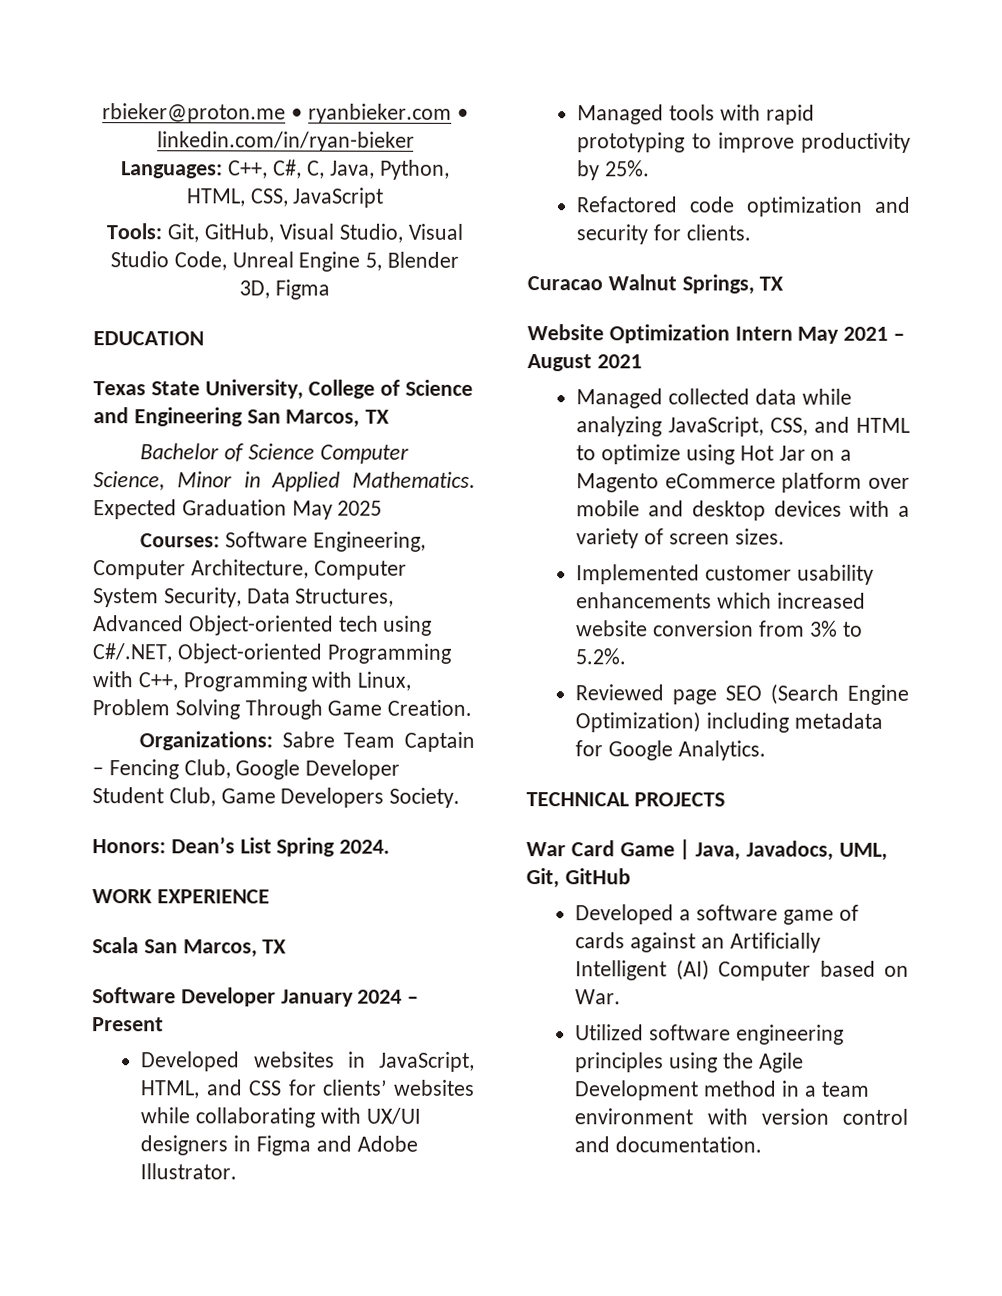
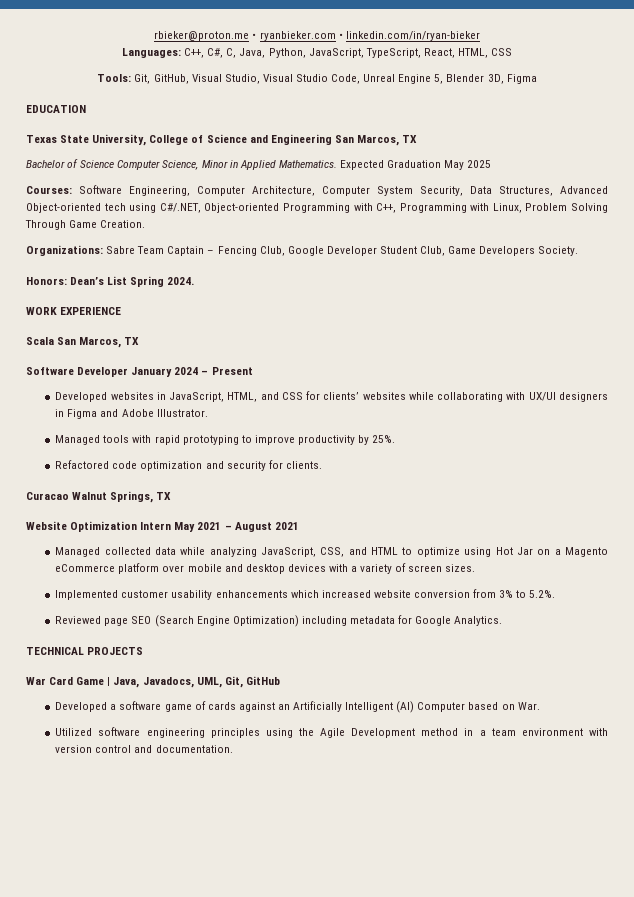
- Languages: C++, C#, C, Java, Python, HTML, CSS, JavaScript
+ Languages: C++, C#, C, Java, Python, JavaScript, TypeScript, React, HTML, CSS

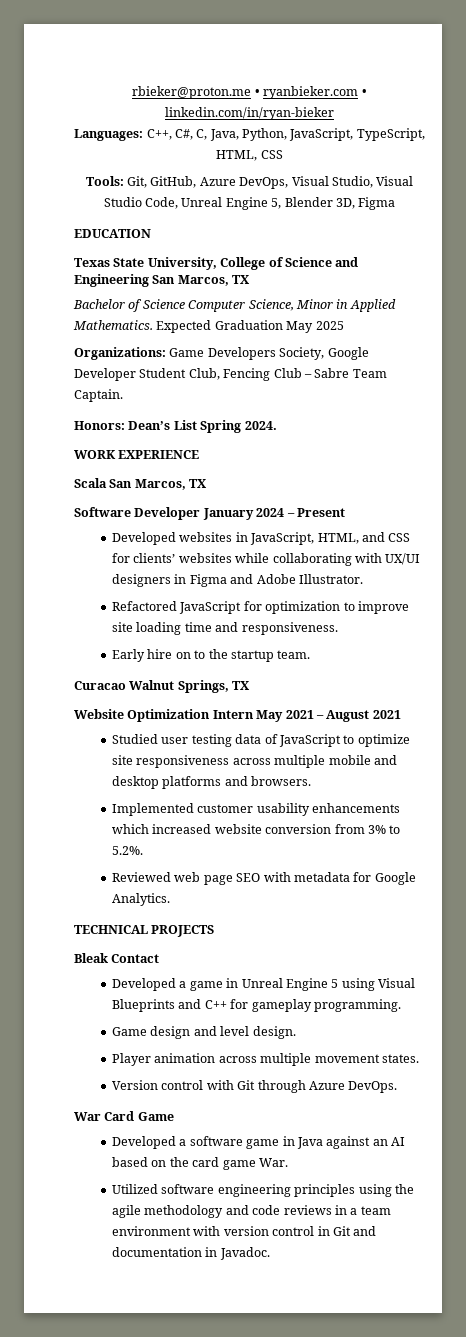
- Languages: C++, C#, C, Java, Python, JavaScript, TypeScript, React, HTML, CSS
+ Languages: C++, C#, C, Java, Python, JavaScript, TypeScript, HTML, CSS
- Tools: Git, GitHub, Visual Studio, Visual Studio Code, Unreal Engine 5, Blender 3D, Figma
+ Tools: Git, GitHub, Azure DevOps, Visual Studio, Visual Studio Code, Unreal Engine 5, Blender 3D, Figma
- Courses: Software Engineering, Computer Architecture, Computer System Security, Data Structures, Advanced Object-oriented tech using C#/.NET, Object-oriented Programming with C++, Programming with Linux, Problem Solving Through Game Creation.
- Organizations: Sabre Team Captain – Fencing Club, Google Developer Student Club, Game Developers Society.
+ Organizations: Game Developers Society, Google Developer Student Club, Fencing Club – Sabre Team Captain.
- Managed tools with rapid prototyping to improve productivity by 25%.
- Refactored code optimization and security for clients.
+ Refactored JavaScript for optimization to improve site loading time and responsiveness.
+ Early hire on to the startup team.
- Managed collected data while analyzing JavaScript, CSS, and HTML to optimize using Hot Jar on a Magento eCommerce platform over mobile and desktop devices with a variety of screen sizes.
+ Studied user testing data of JavaScript to optimize site responsiveness across multiple mobile and desktop platforms and browsers.
- Reviewed page SEO (Search Engine Optimization) including metadata for Google Analytics.
+ Reviewed web page SEO with metadata for Google Analytics.
- War Card Game | Java, Javadocs, UML, Git, GitHub
- Developed a software game of cards against an Artificially Intelligent (AI) Computer based on War.
+ Bleak Contact
+ Developed a game in Unreal Engine 5 using Visual Blueprints and C++ for gameplay programming.
+ Game design and level design.
+ Player animation across multiple movement states.
+ Version control with Git through Azure DevOps.
+ War Card Game
+ Developed a software game in Java against an AI based on the card game War.
- Utilized software engineering principles using the Agile Development method in a team environment with version control and documentation.
+ Utilized software engineering principles using the agile methodology and code reviews in a team environment with version control in Git and documentation in Javadoc.

